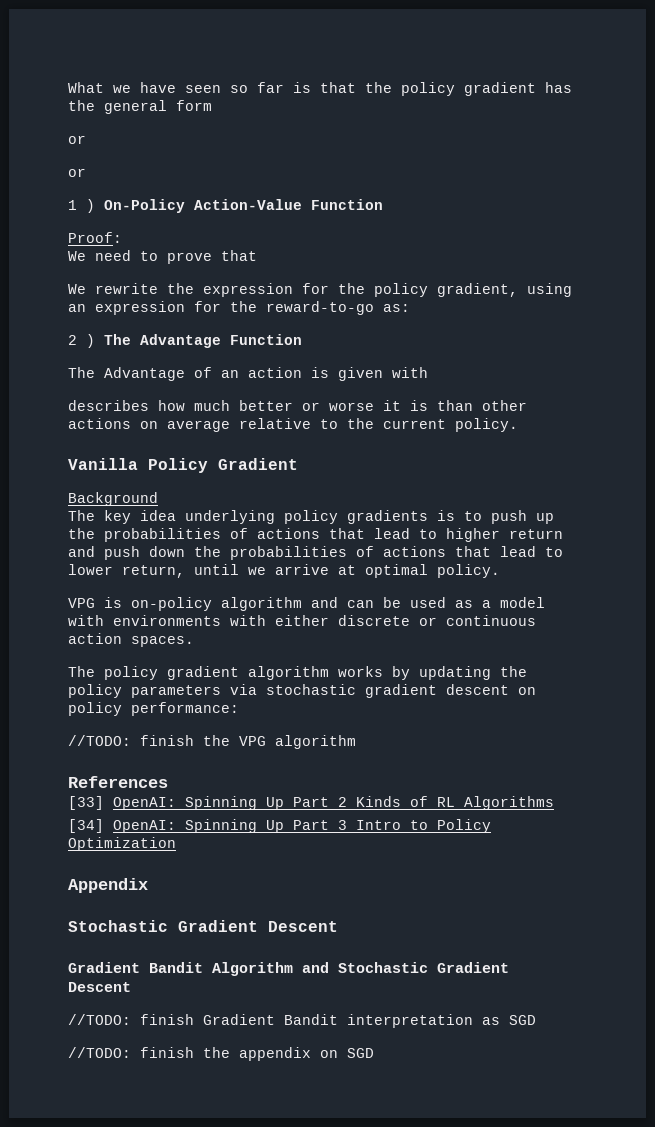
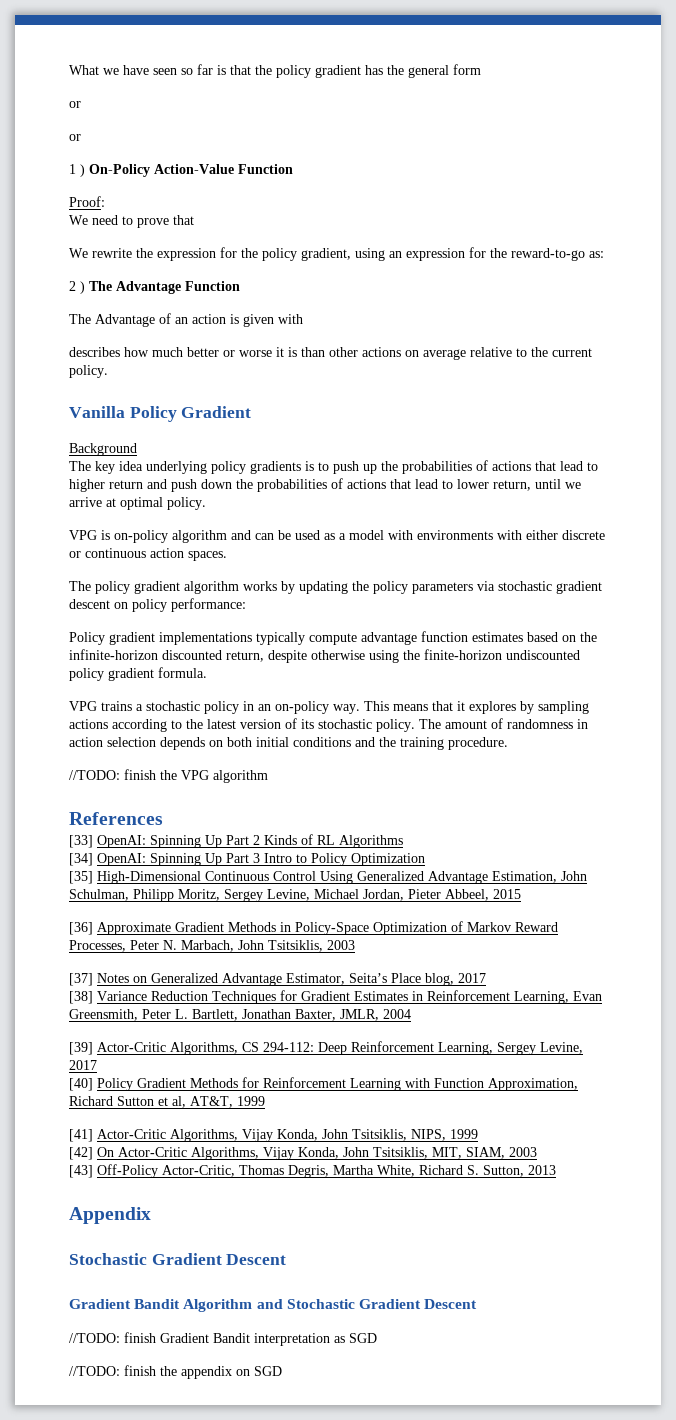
+ Policy gradient implementations typically compute advantage function estimates based on the infinite-horizon discounted return, despite otherwise using the finite-horizon undiscounted policy gradient formula.
+ VPG trains a stochastic policy in an on-policy way. This means that it explores by sampling actions according to the latest version of its stochastic policy. The amount of randomness in action selection depends on both initial conditions and the training procedure.
+ [35] High-Dimensional Continuous Control Using Generalized Advantage Estimation, John Schulman, Philipp Moritz, Sergey Levine, Michael Jordan, Pieter Abbeel, 2015
+ [36] Approximate Gradient Methods in Policy-Space Optimization of Markov Reward Processes, Peter N. Marbach, John Tsitsiklis, 2003
+ [37] Notes on Generalized Advantage Estimator, Seita’s Place blog, 2017
+ [38] Variance Reduction Techniques for Gradient Estimates in Reinforcement Learning, Evan Greensmith, Peter L. Bartlett, Jonathan Baxter, JMLR, 2004
+ [39] Actor-Critic Algorithms, CS 294-112: Deep Reinforcement Learning, Sergey Levine, 2017
+ [40] Policy Gradient Methods for Reinforcement Learning with Function Approximation, Richard Sutton et al, AT&T, 1999
+ [41] Actor-Critic Algorithms, Vijay Konda, John Tsitsiklis, NIPS, 1999
+ [42] On Actor-Critic Algorithms, Vijay Konda, John Tsitsiklis, MIT, SIAM, 2003
+ [43] Off-Policy Actor-Critic, Thomas Degris, Martha White, Richard S. Sutton, 2013

